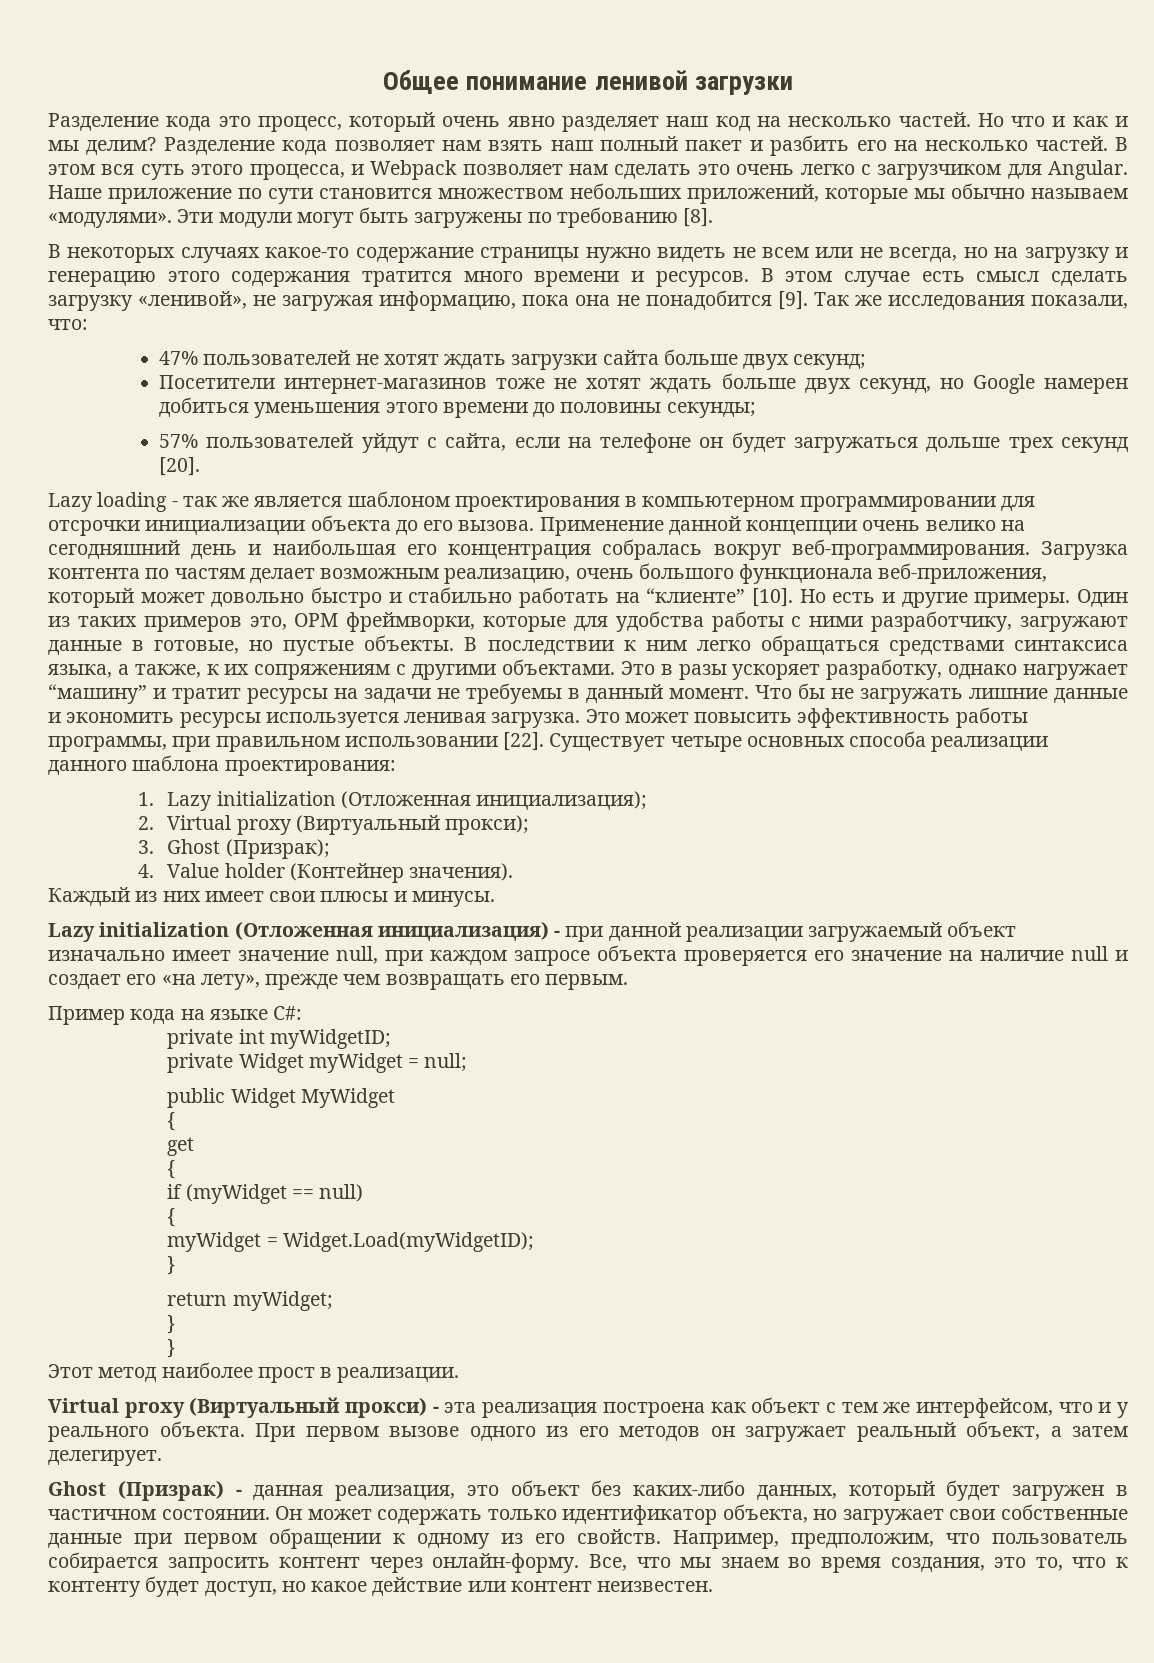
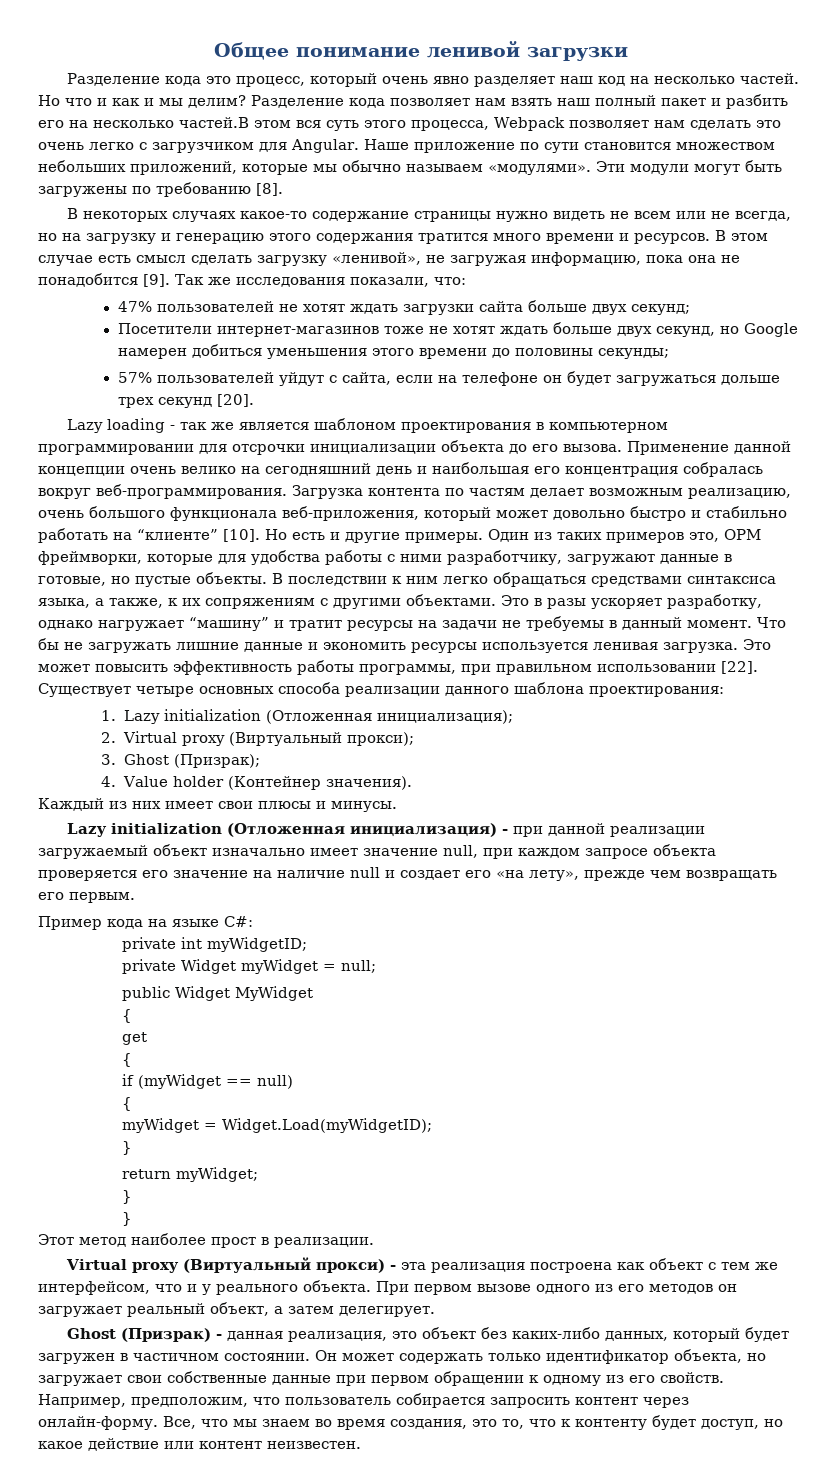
- Разделение кода позволяет нам взять наш полный пакет и разбить его на несколько частей. В этом вся суть этого процесса, и Webpack позволяет нам сделать это очень легко с загрузчиком для Angular.
+ Разделение кода позволяет нам взять наш полный пакет и разбить его на несколько частей.В этом вся суть этого процесса, Webpack позволяет нам сделать это очень легко с загрузчиком для Angular.

